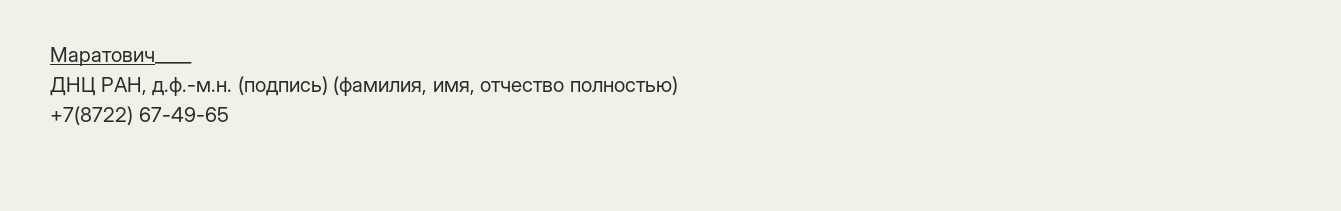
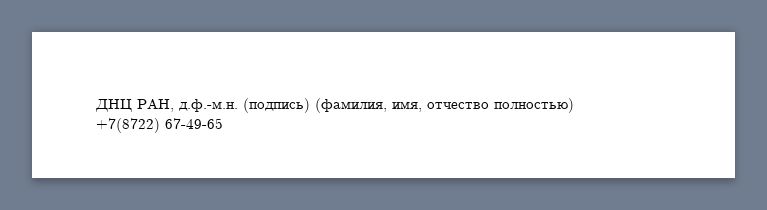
- Маратович____

